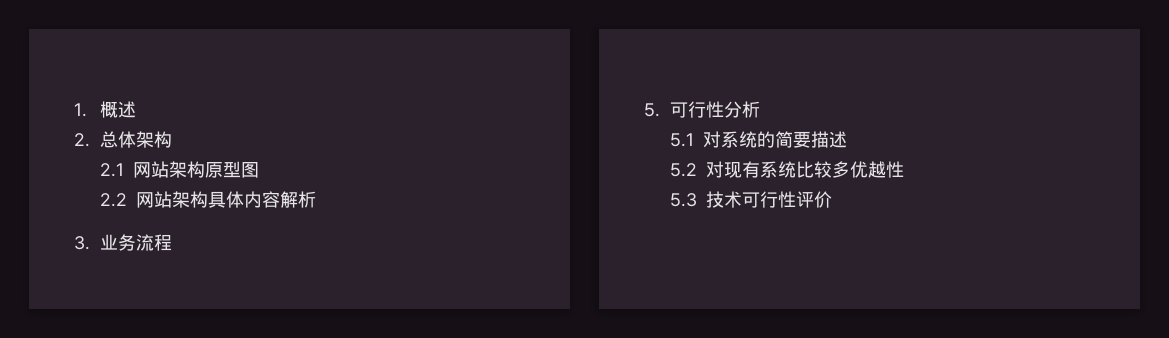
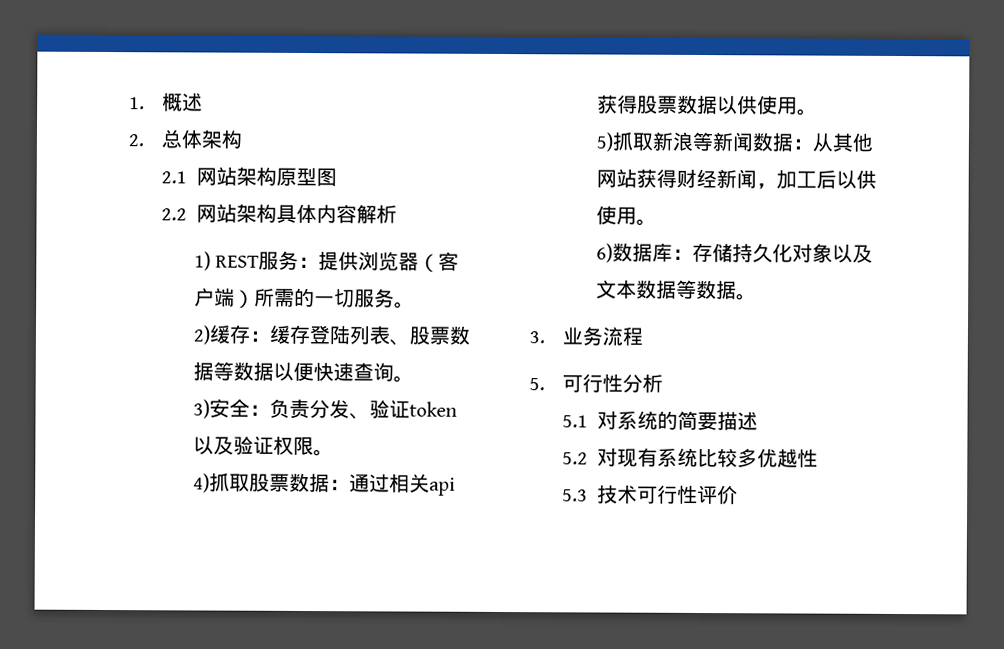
+ 1) REST服务：提供浏览器（客户端）所需的一切服务。
+ 2)缓存：缓存登陆列表、股票数据等数据以便快速查询。
+ 3)安全：负责分发、验证token以及验证权限。
+ 4)抓取股票数据：通过相关api获得股票数据以供使用。
+ 5)抓取新浪等新闻数据：从其他网站获得财经新闻，加工后以供使用。
+ 6)数据库：存储持久化对象以及文本数据等数据。

